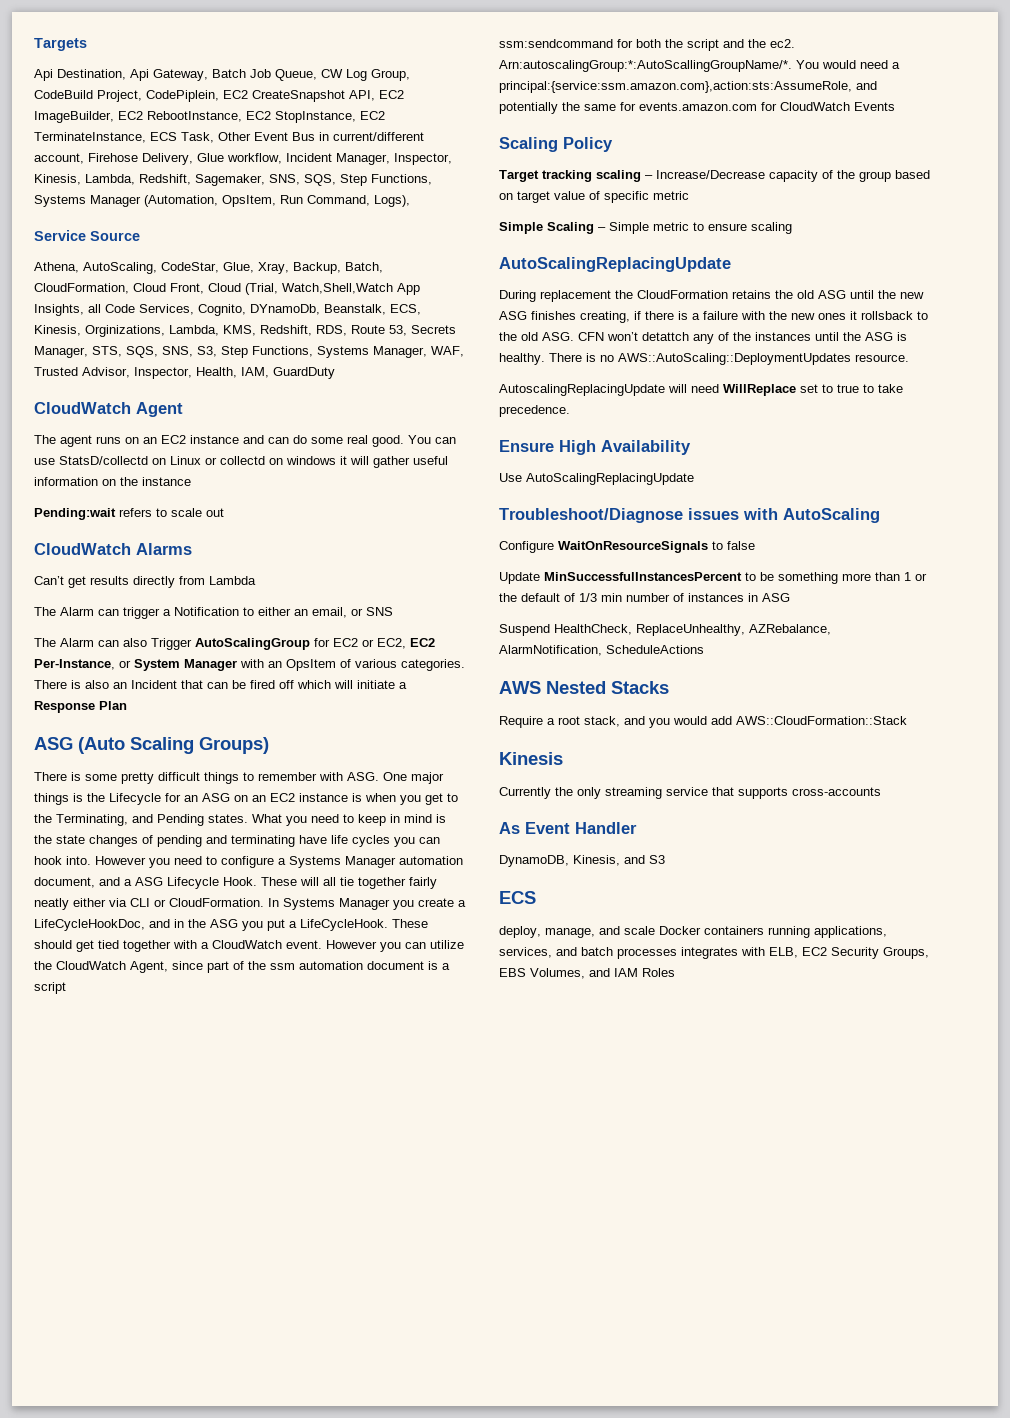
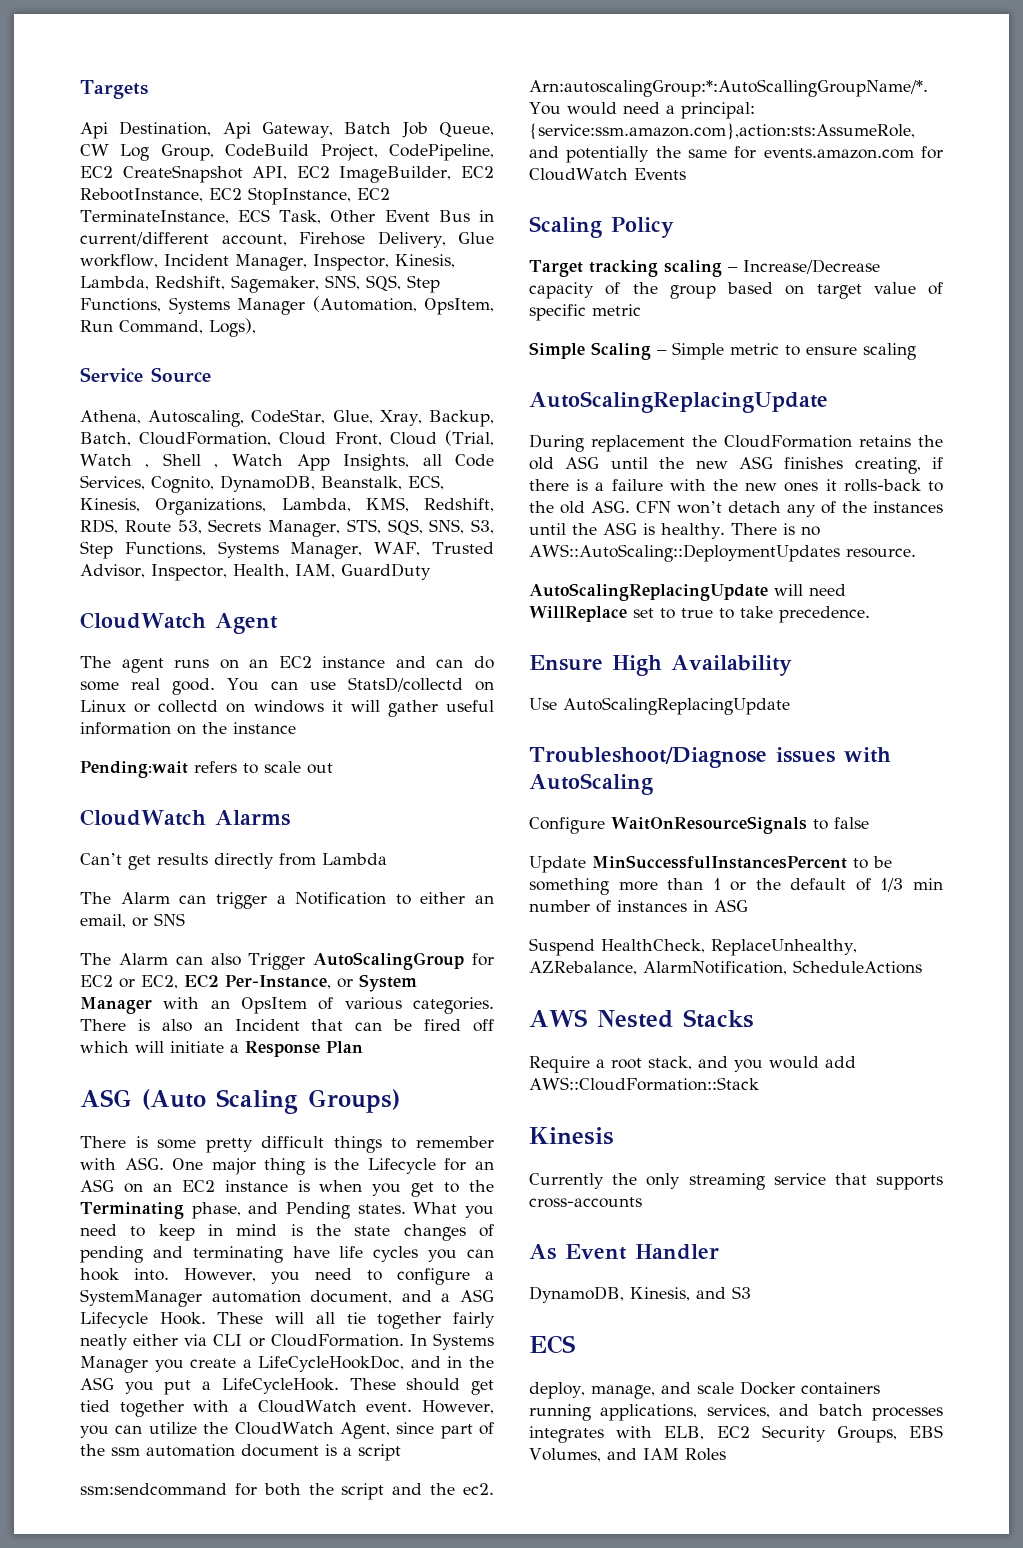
- Api Destination, Api Gateway, Batch Job Queue, CW Log Group, CodeBuild Project, CodePiplein, EC2 CreateSnapshot API, EC2 ImageBuilder, EC2 RebootInstance, EC2 StopInstance, EC2 TerminateInstance, ECS Task, Other Event Bus in current/different account, Firehose Delivery, Glue workflow, Incident Manager, Inspector, Kinesis, Lambda, Redshift, Sagemaker, SNS, SQS, Step Functions, Systems Manager (Automation, OpsItem, Run Command, Logs),
+ Api Destination, Api Gateway, Batch Job Queue, CW Log Group, CodeBuild Project, CodePipeline, EC2 CreateSnapshot API, EC2 ImageBuilder, EC2 RebootInstance, EC2 StopInstance, EC2 TerminateInstance, ECS Task, Other Event Bus in current/different account, Firehose Delivery, Glue workflow, Incident Manager, Inspector, Kinesis, Lambda, Redshift, Sagemaker, SNS, SQS, Step Functions, Systems Manager (Automation, OpsItem, Run Command, Logs),
- Athena, AutoScaling, CodeStar, Glue, Xray, Backup, Batch, CloudFormation, Cloud Front, Cloud (Trial, Watch,Shell,Watch App Insights, all Code Services, Cognito, DYnamoDb, Beanstalk, ECS, Kinesis, Orginizations, Lambda, KMS, Redshift, RDS, Route 53, Secrets Manager, STS, SQS, SNS, S3, Step Functions, Systems Manager, WAF, Trusted Advisor, Inspector, Health, IAM, GuardDuty
+ Athena, Autoscaling, CodeStar, Glue, Xray, Backup, Batch, CloudFormation, Cloud Front, Cloud (Trial, Watch , Shell , Watch App Insights, all Code Services, Cognito, DynamoDB, Beanstalk, ECS, Kinesis, Organizations, Lambda, KMS, Redshift, RDS, Route 53, Secrets Manager, STS, SQS, SNS, S3, Step Functions, Systems Manager, WAF, Trusted Advisor, Inspector, Health, IAM, GuardDuty
- There is some pretty difficult things to remember with ASG. One major things is the Lifecycle for an ASG on an EC2 instance is when you get to the Terminating, and Pending states.
+ There is some pretty difficult things to remember with ASG. One major thing is the Lifecycle for an ASG on an EC2 instance is when you get to the Terminating phase, and Pending states.
- However you need to configure a Systems Manager automation document, and a ASG Lifecycle Hook.
+ However, you need to configure a SystemManager automation document, and a ASG Lifecycle Hook.
- However you can utilize the CloudWatch Agent, since part of the ssm automation document is a script
+ However, you can utilize the CloudWatch Agent, since part of the ssm automation document is a script
- You would need a principal:{service:ssm.amazon.com},action:sts:AssumeRole, and potentially the same for events.amazon.com for CloudWatch Events
+ You would need a principal: {service:ssm.amazon.com},action:sts:AssumeRole, and potentially the same for events.amazon.com for CloudWatch Events
- During replacement the CloudFormation retains the old ASG until the new ASG finishes creating, if there is a failure with the new ones it rollsback to the old ASG. CFN won’t detattch any of the instances until the ASG is healthy.
+ During replacement the CloudFormation retains the old ASG until the new ASG finishes creating, if there is a failure with the new ones it rolls-back to the old ASG. CFN won’t detach any of the instances until the ASG is healthy.
- AutoscalingReplacingUpdate will need WillReplace set to true to take precedence.
+ AutoScalingReplacingUpdate will need WillReplace set to true to take precedence.

